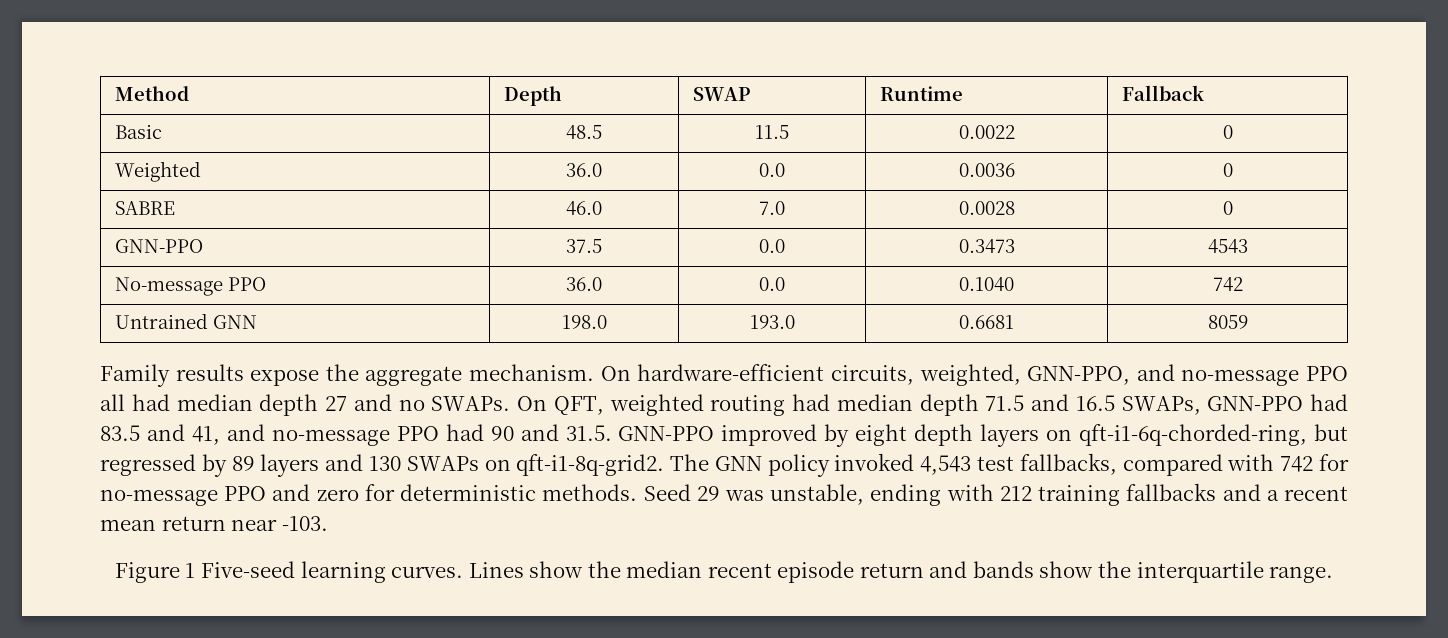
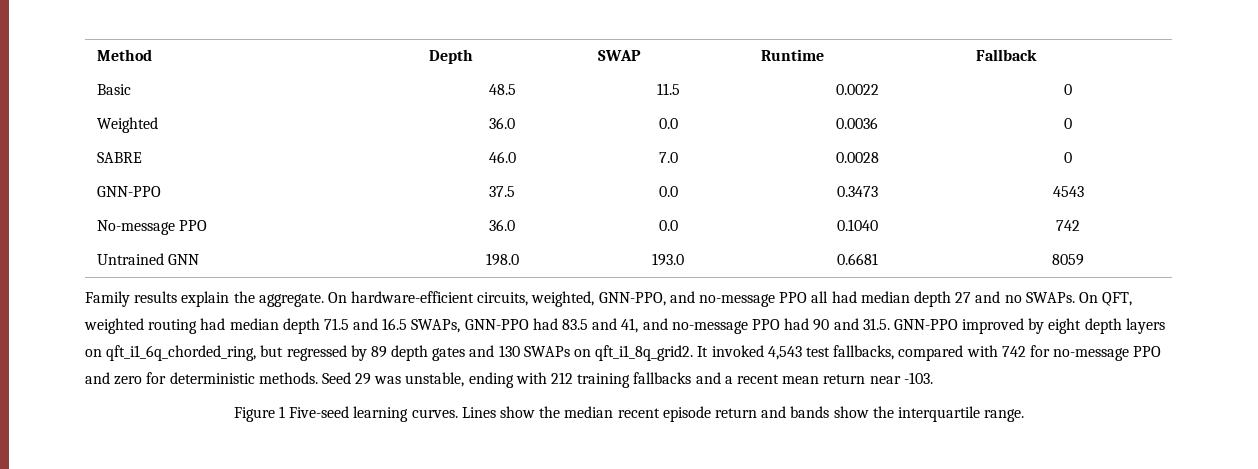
- Family results expose the aggregate mechanism.
+ Family results explain the aggregate.
- On QFT, weighted routing had median depth 71.5 and 16.5 SWAPs, GNN-PPO had 83.5 and 41, and no-message PPO had 90 and 31.5. GNN-PPO improved by eight depth layers on qft-i1-6q-chorded-ring, but regressed by 89 layers and 130 SWAPs on qft-i1-8q-grid2. The GNN policy invoked 4,543 test fallbacks, compared with 742 for no-message PPO and zero for deterministic methods.
+ On QFT, weighted routing had median depth 71.5 and 16.5 SWAPs, GNN-PPO had 83.5 and 41, and no-message PPO had 90 and 31.5. GNN-PPO improved by eight depth layers on qft_i1_6q_chorded_ring, but regressed by 89 depth gates and 130 SWAPs on qft_i1_8q_grid2. It invoked 4,543 test fallbacks, compared with 742 for no-message PPO and zero for deterministic methods.

